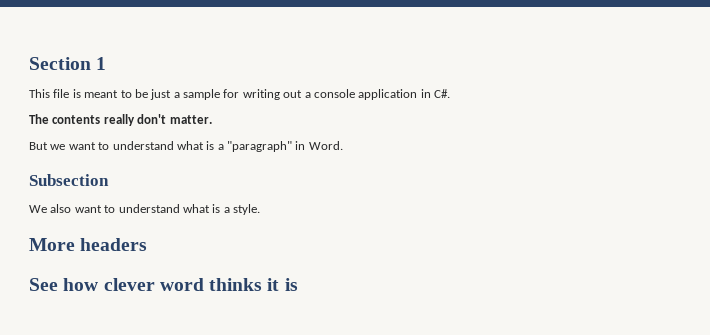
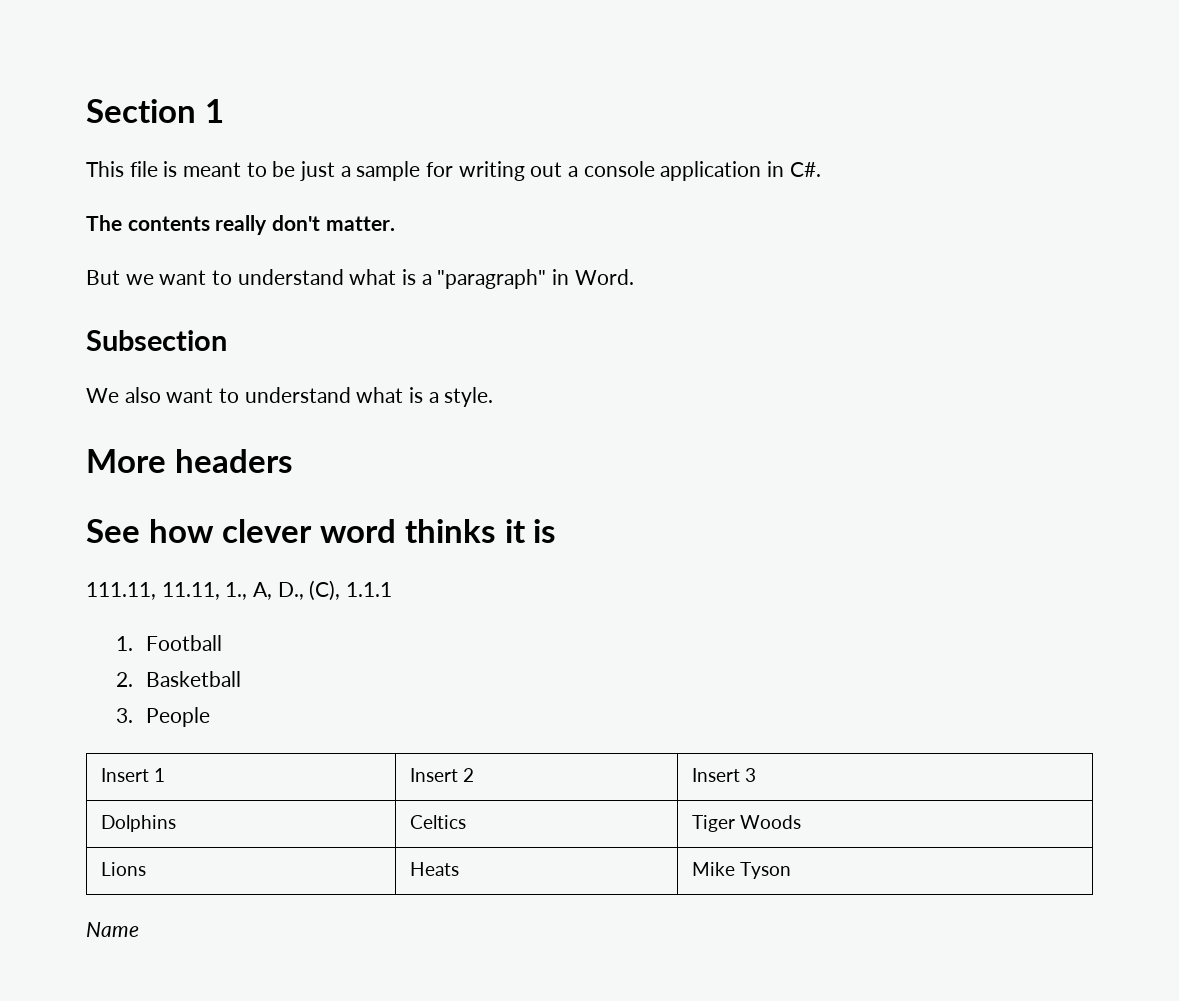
+ 111.11, 11.11, 1., A, D., (C), 1.1.1
+ 1. Football
+ 2. Basketball
+ 3. People
+ Insert 1 | Insert 2 | Insert 3
+ Dolphins | Celtics | Tiger Woods
+ Lions | Heats | Mike Tyson
+ Name

